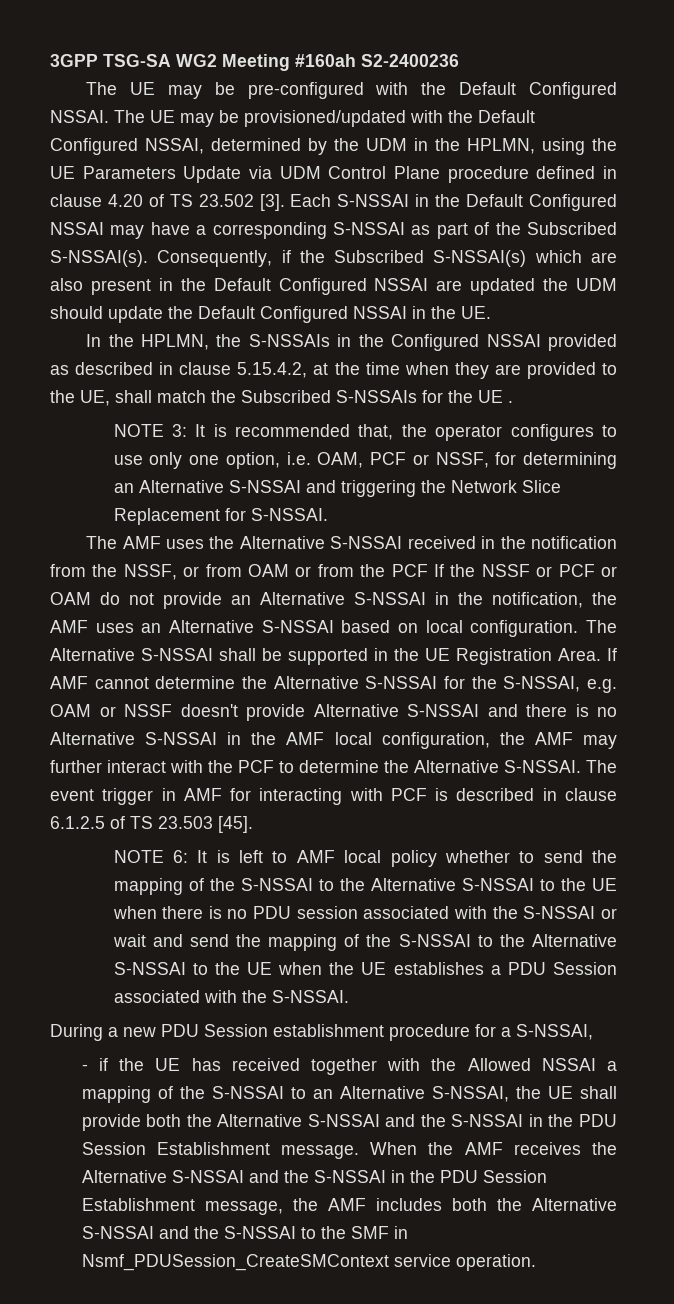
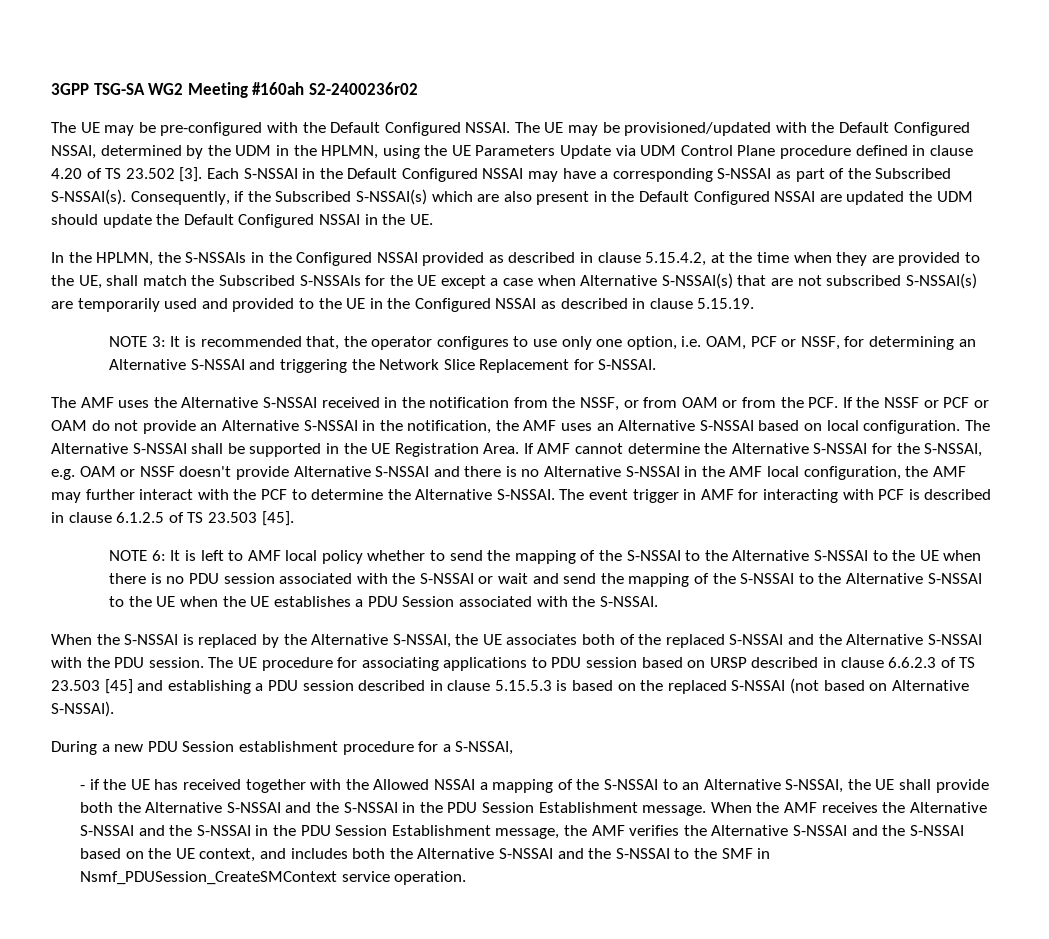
- 3GPP TSG-SA WG2 Meeting #160ah S2-2400236
+ 3GPP TSG-SA WG2 Meeting #160ah S2-2400236r02
- In the HPLMN, the S-NSSAIs in the Configured NSSAI provided as described in clause 5.15.4.2, at the time when they are provided to the UE, shall match the Subscribed S-NSSAIs for the UE .
+ In the HPLMN, the S-NSSAIs in the Configured NSSAI provided as described in clause 5.15.4.2, at the time when they are provided to the UE, shall match the Subscribed S-NSSAIs for the UE except a case when Alternative S-NSSAI(s) that are not subscribed S-NSSAI(s) are temporarily used and provided to the UE in the Configured NSSAI as described in clause 5.15.19.
- The AMF uses the Alternative S-NSSAI received in the notification from the NSSF, or from OAM or from the PCF If the NSSF or PCF or OAM do not provide an Alternative S-NSSAI in the notification, the AMF uses an Alternative S-NSSAI based on local configuration.
+ The AMF uses the Alternative S-NSSAI received in the notification from the NSSF, or from OAM or from the PCF. If the NSSF or PCF or OAM do not provide an Alternative S-NSSAI in the notification, the AMF uses an Alternative S-NSSAI based on local configuration.
+ When the S-NSSAI is replaced by the Alternative S-NSSAI, the UE associates both of the replaced S-NSSAI and the Alternative S-NSSAI with the PDU session. The UE procedure for associating applications to PDU session based on URSP described in clause 6.6.2.3 of TS 23.503 [45] and establishing a PDU session described in clause 5.15.5.3 is based on the replaced S-NSSAI (not based on Alternative S-NSSAI).
- When the AMF receives the Alternative S-NSSAI and the S-NSSAI in the PDU Session Establishment message, the AMF includes both the Alternative S-NSSAI and the S-NSSAI to the SMF in Nsmf_PDUSession_CreateSMContext service operation.
+ When the AMF receives the Alternative S-NSSAI and the S-NSSAI in the PDU Session Establishment message, the AMF verifies the Alternative S-NSSAI and the S-NSSAI based on the UE context, and includes both the Alternative S-NSSAI and the S-NSSAI to the SMF in Nsmf_PDUSession_CreateSMContext service operation.

